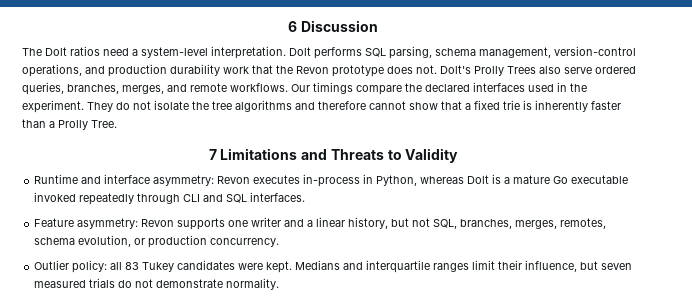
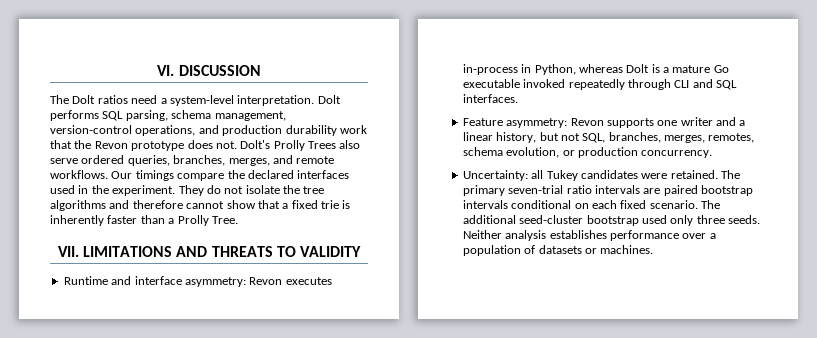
- 6 Discussion
+ VI. DISCUSSION
- 7 Limitations and Threats to Validity
+ VII. LIMITATIONS AND THREATS TO VALIDITY
- Outlier policy: all 83 Tukey candidates were kept. Medians and interquartile ranges limit their influence, but seven measured trials do not demonstrate normality.
+ Uncertainty: all Tukey candidates were retained. The primary seven-trial ratio intervals are paired bootstrap intervals conditional on each fixed scenario. The additional seed-cluster bootstrap used only three seeds. Neither analysis establishes performance over a population of datasets or machines.

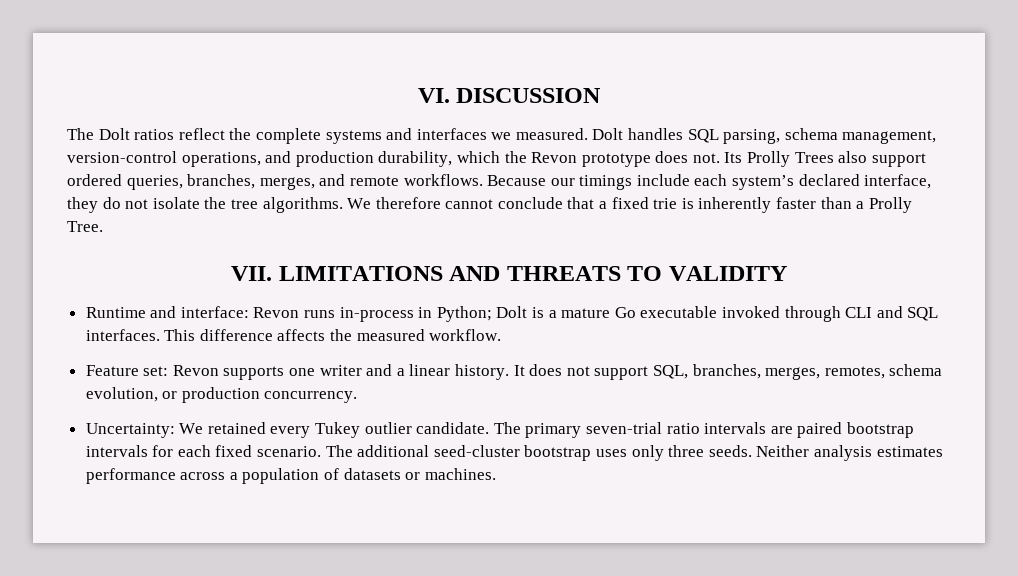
- The Dolt ratios need a system-level interpretation. Dolt performs SQL parsing, schema management, version-control operations, and production durability work that the Revon prototype does not.
+ The Dolt ratios reflect the complete systems and interfaces we measured. Dolt handles SQL parsing, schema management, version-control operations, and production durability, which the Revon prototype does not.
- Dolt's Prolly Trees also serve ordered queries, branches, merges, and remote workflows.
+ Its Prolly Trees also support ordered queries, branches, merges, and remote workflows.
- Our timings compare the declared interfaces used in the experiment. They do not isolate the tree algorithms and therefore cannot show that a fixed trie is inherently faster than a Prolly Tree.
+ Because our timings include each system’s declared interface, they do not isolate the tree algorithms. We therefore cannot conclude that a fixed trie is inherently faster than a Prolly Tree.
- Runtime and interface asymmetry: Revon executes in-process in Python, whereas Dolt is a mature Go executable invoked repeatedly through CLI and SQL interfaces.
+ Runtime and interface: Revon runs in-process in Python; Dolt is a mature Go executable invoked through CLI and SQL interfaces. This difference affects the measured workflow.
- Feature asymmetry: Revon supports one writer and a linear history, but not SQL, branches, merges, remotes, schema evolution, or production concurrency.
+ Feature set: Revon supports one writer and a linear history. It does not support SQL, branches, merges, remotes, schema evolution, or production concurrency.
- Uncertainty: all Tukey candidates were retained.
+ Uncertainty: We retained every Tukey outlier candidate.
- The primary seven-trial ratio intervals are paired bootstrap intervals conditional on each fixed scenario.
+ The primary seven-trial ratio intervals are paired bootstrap intervals for each fixed scenario.
- The additional seed-cluster bootstrap used only three seeds.
+ The additional seed-cluster bootstrap uses only three seeds.
- Neither analysis establishes performance over a population of datasets or machines.
+ Neither analysis estimates performance across a population of datasets or machines.

